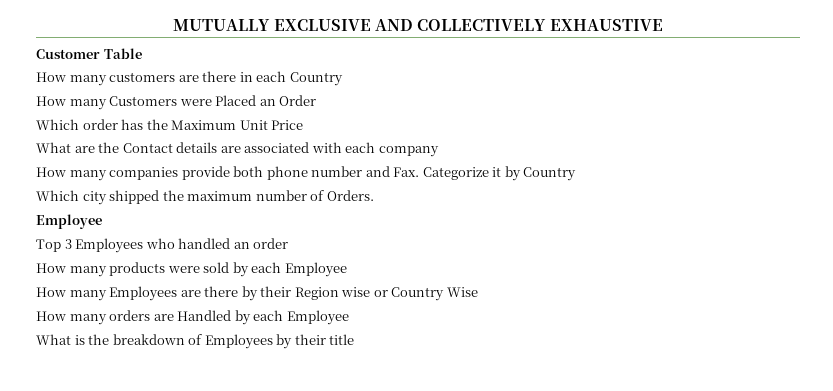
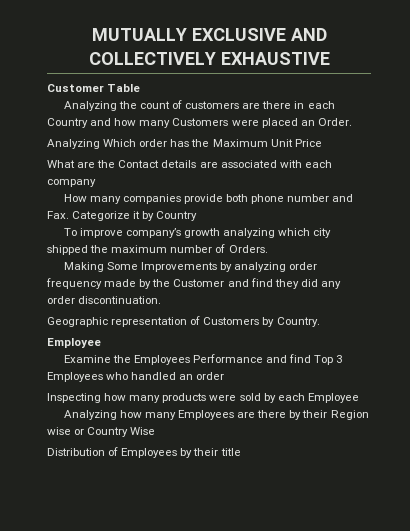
- How many customers are there in each Country
- How many Customers were Placed an Order
- Which order has the Maximum Unit Price
+ Analyzing the count of customers are there in each Country and how many Customers were placed an Order.
+ Analyzing Which order has the Maximum Unit Price
- Which city shipped the maximum number of Orders.
+ To improve company’s growth analyzing which city shipped the maximum number of Orders.
+ Making Some Improvements by analyzing order frequency made by the Customer and find they did any order discontinuation.
+ Geographic representation of Customers by Country.
  Employee
- Top 3 Employees who handled an order
+ Examine the Employees Performance and find Top 3 Employees who handled an order
- How many products were sold by each Employee
+ Inspecting how many products were sold by each Employee
- How many Employees are there by their Region wise or Country Wise
+ Analyzing how many Employees are there by their Region wise or Country Wise
- How many orders are Handled by each Employee
- What is the breakdown of Employees by their title
+ Distribution of Employees by their title

